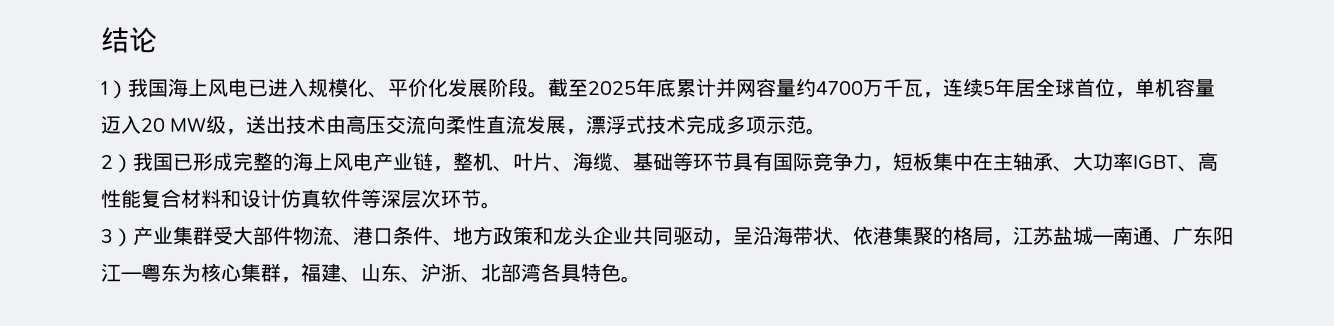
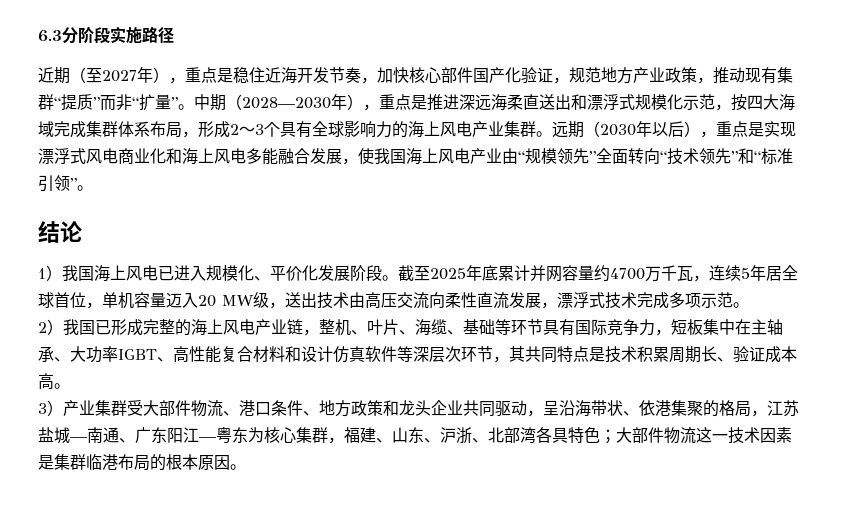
+ 6.3分阶段实施路径
+ 近期（至2027年），重点是稳住近海开发节奏，加快核心部件国产化验证，规范地方产业政策，推动现有集群“提质”而非“扩量”。中期（2028—2030年），重点是推进深远海柔直送出和漂浮式规模化示范，按四大海域完成集群体系布局，形成2～3个具有全球影响力的海上风电产业集群。远期（2030年以后），重点是实现漂浮式风电商业化和海上风电多能融合发展，使我国海上风电产业由“规模领先”全面转向“技术领先”和“标准引领”。
- 2）我国已形成完整的海上风电产业链，整机、叶片、海缆、基础等环节具有国际竞争力，短板集中在主轴承、大功率IGBT、高性能复合材料和设计仿真软件等深层次环节。
+ 2）我国已形成完整的海上风电产业链，整机、叶片、海缆、基础等环节具有国际竞争力，短板集中在主轴承、大功率IGBT、高性能复合材料和设计仿真软件等深层次环节，其共同特点是技术积累周期长、验证成本高。
- 3）产业集群受大部件物流、港口条件、地方政策和龙头企业共同驱动，呈沿海带状、依港集聚的格局，江苏盐城—南通、广东阳江—粤东为核心集群，福建、山东、沪浙、北部湾各具特色。
+ 3）产业集群受大部件物流、港口条件、地方政策和龙头企业共同驱动，呈沿海带状、依港集聚的格局，江苏盐城—南通、广东阳江—粤东为核心集群，福建、山东、沪浙、北部湾各具特色；大部件物流这一技术因素是集群临港布局的根本原因。

